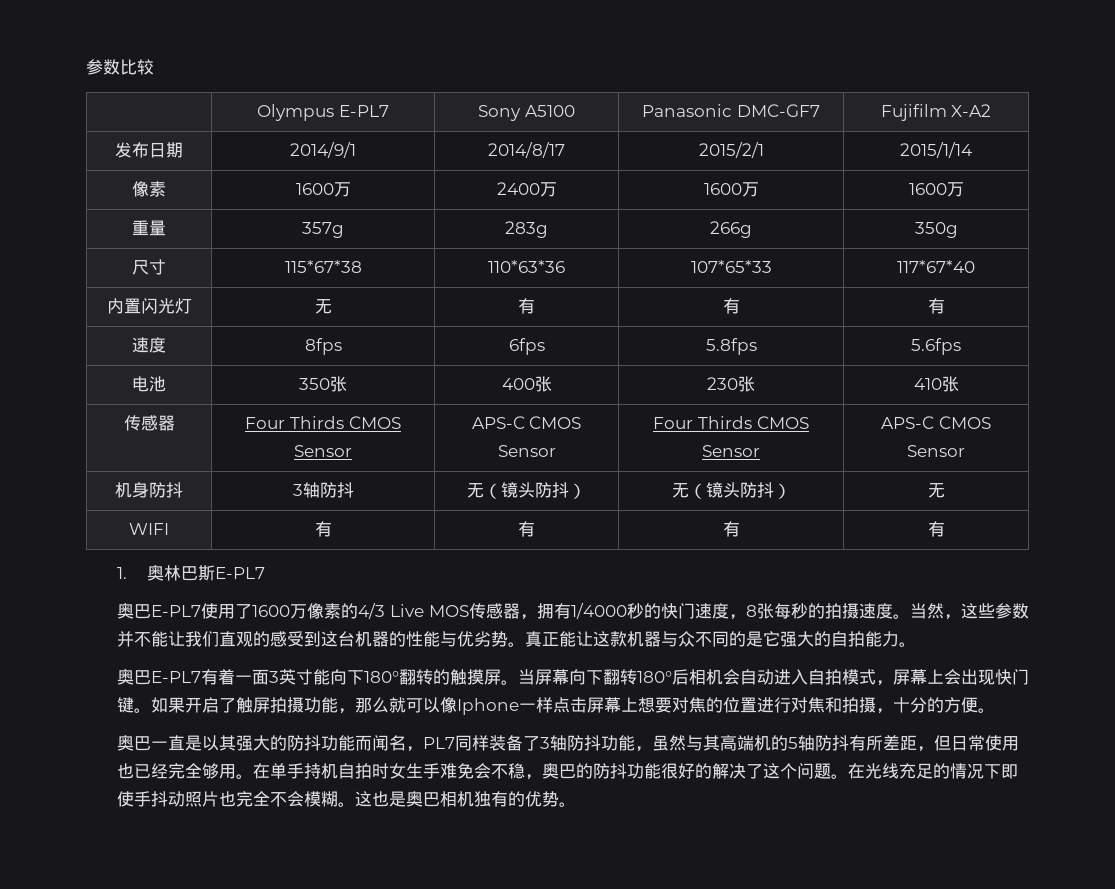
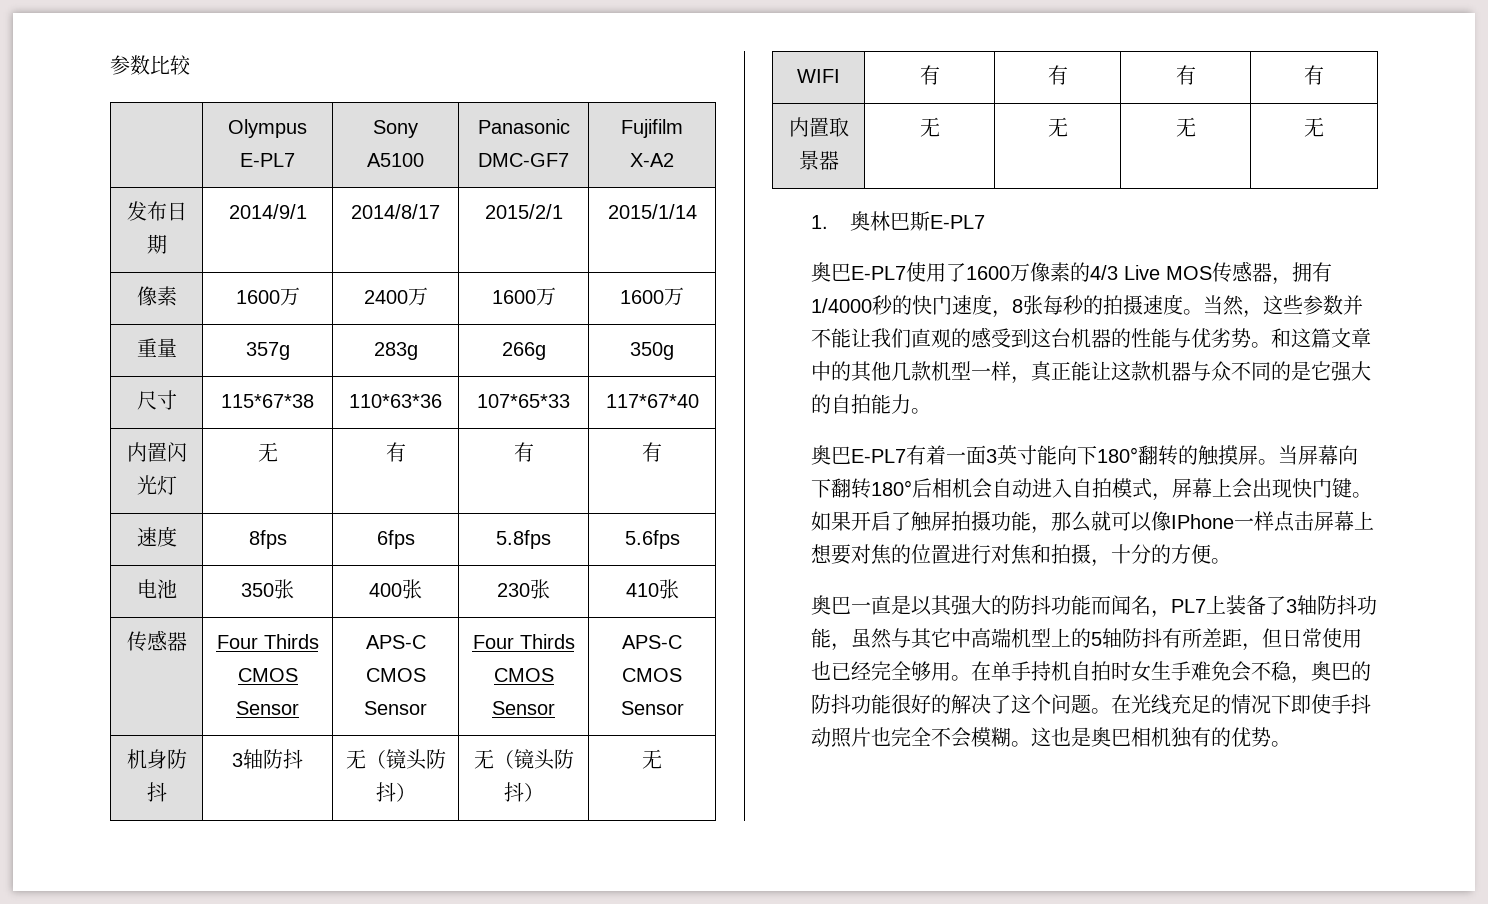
+ 内置取景器 | 无 | 无 | 无 | 无
- 真正能让这款机器与众不同的是它强大的自拍能力。
+ 和这篇文章中的其他几款机型一样，真正能让这款机器与众不同的是它强大的自拍能力。
- 如果开启了触屏拍摄功能，那么就可以像Iphone一样点击屏幕上想要对焦的位置进行对焦和拍摄，十分的方便。
+ 如果开启了触屏拍摄功能，那么就可以像IPhone一样点击屏幕上想要对焦的位置进行对焦和拍摄，十分的方便。
- 奥巴一直是以其强大的防抖功能而闻名，PL7同样装备了3轴防抖功能，虽然与其高端机的5轴防抖有所差距，但日常使用也已经完全够用。
+ 奥巴一直是以其强大的防抖功能而闻名，PL7上装备了3轴防抖功能，虽然与其它中高端机型上的5轴防抖有所差距，但日常使用也已经完全够用。

